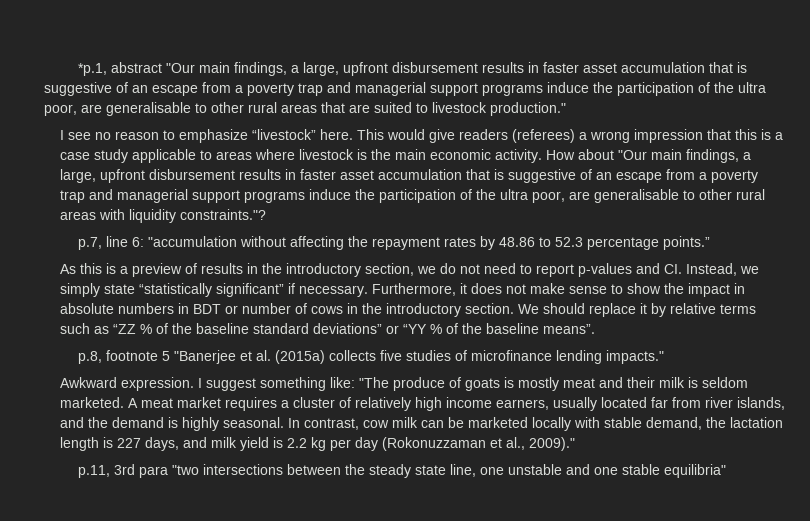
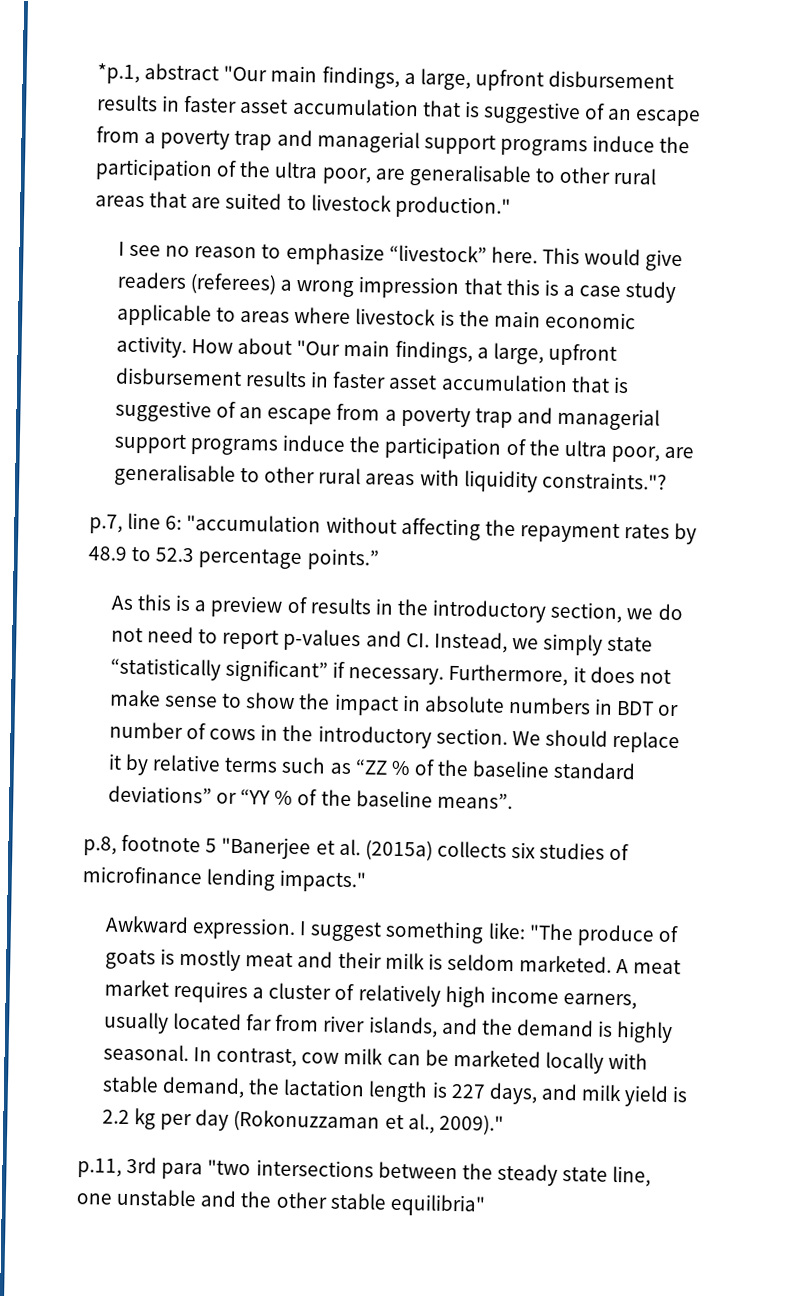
- p.7, line 6: "accumulation without affecting the repayment rates by 48.86 to 52.3 percentage points.”
+ p.7, line 6: "accumulation without affecting the repayment rates by 48.9 to 52.3 percentage points.”
- p.8, footnote 5 "Banerjee et al. (2015a) collects five studies of microfinance lending impacts."
+ p.8, footnote 5 "Banerjee et al. (2015a) collects six studies of microfinance lending impacts."
- p.11, 3rd para "two intersections between the steady state line, one unstable and one stable equilibria"
+ p.11, 3rd para "two intersections between the steady state line, one unstable and the other stable equilibria"

